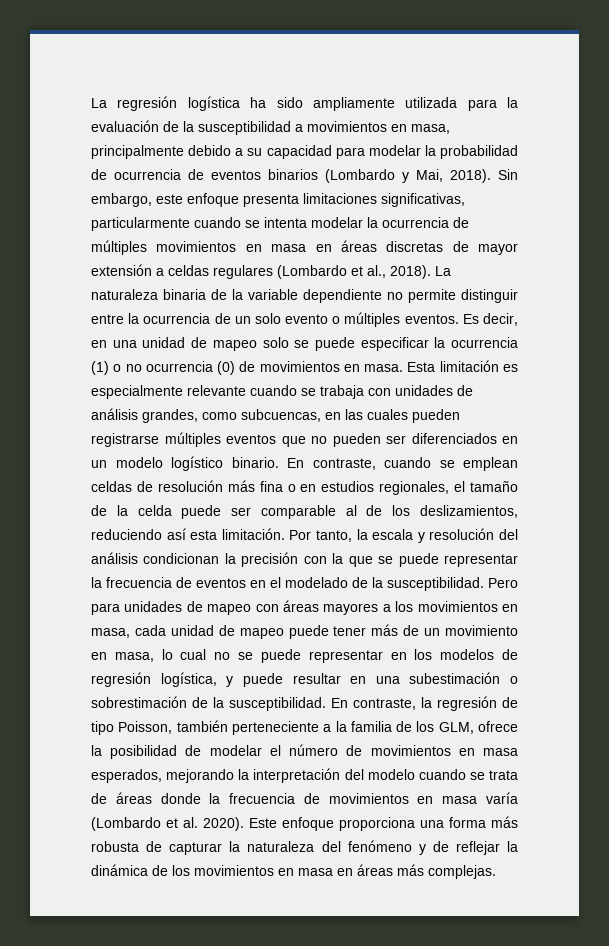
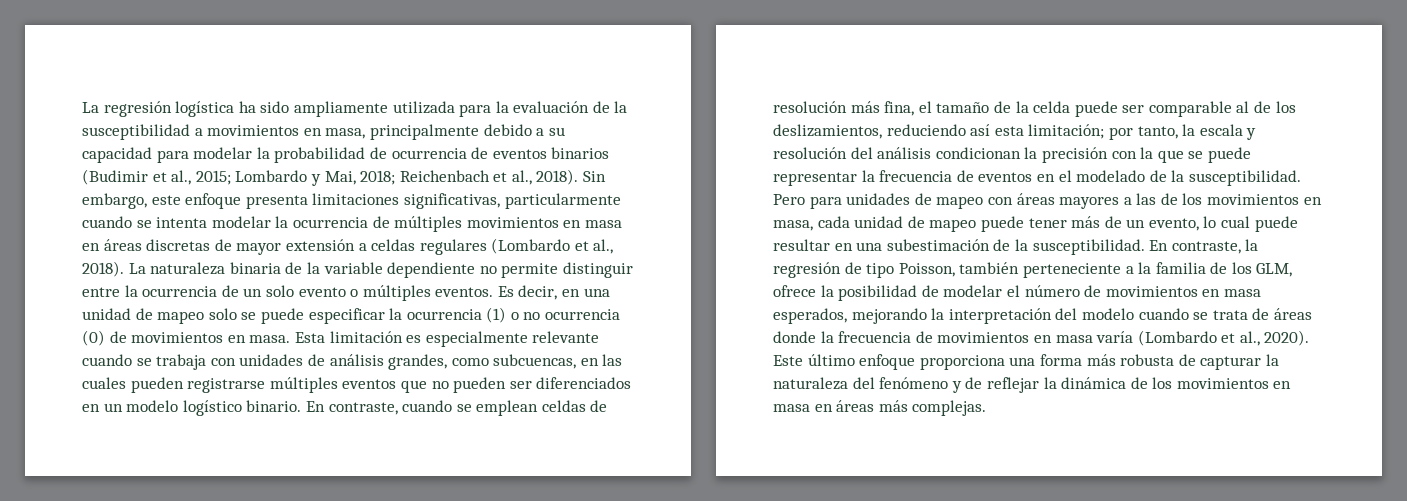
- La regresión logística ha sido ampliamente utilizada para la evaluación de la susceptibilidad a movimientos en masa, principalmente debido a su capacidad para modelar la probabilidad de ocurrencia de eventos binarios (Lombardo y Mai, 2018).
+ La regresión logística ha sido ampliamente utilizada para la evaluación de la susceptibilidad a movimientos en masa, principalmente debido a su capacidad para modelar la probabilidad de ocurrencia de eventos binarios (Budimir et al., 2015; Lombardo y Mai, 2018; Reichenbach et al., 2018).
- En contraste, cuando se emplean celdas de resolución más fina o en estudios regionales, el tamaño de la celda puede ser comparable al de los deslizamientos, reduciendo así esta limitación. Por tanto, la escala y resolución del análisis condicionan la precisión con la que se puede representar la frecuencia de eventos en el modelado de la susceptibilidad.
+ En contraste, cuando se emplean celdas de resolución más fina, el tamaño de la celda puede ser comparable al de los deslizamientos, reduciendo así esta limitación; por tanto, la escala y resolución del análisis condicionan la precisión con la que se puede representar la frecuencia de eventos en el modelado de la susceptibilidad.
- Pero para unidades de mapeo con áreas mayores a los movimientos en masa, cada unidad de mapeo puede tener más de un movimiento en masa, lo cual no se puede representar en los modelos de regresión logística, y puede resultar en una subestimación o sobrestimación de la susceptibilidad.
+ Pero para unidades de mapeo con áreas mayores a las de los movimientos en masa, cada unidad de mapeo puede tener más de un evento, lo cual puede resultar en una subestimación de la susceptibilidad.
- En contraste, la regresión de tipo Poisson, también perteneciente a la familia de los GLM, ofrece la posibilidad de modelar el número de movimientos en masa esperados, mejorando la interpretación del modelo cuando se trata de áreas donde la frecuencia de movimientos en masa varía (Lombardo et al. 2020).
+ En contraste, la regresión de tipo Poisson, también perteneciente a la familia de los GLM, ofrece la posibilidad de modelar el número de movimientos en masa esperados, mejorando la interpretación del modelo cuando se trata de áreas donde la frecuencia de movimientos en masa varía (Lombardo et al., 2020).
- Este enfoque proporciona una forma más robusta de capturar la naturaleza del fenómeno y de reflejar la dinámica de los movimientos en masa en áreas más complejas.
+ Este último enfoque proporciona una forma más robusta de capturar la naturaleza del fenómeno y de reflejar la dinámica de los movimientos en masa en áreas más complejas.

